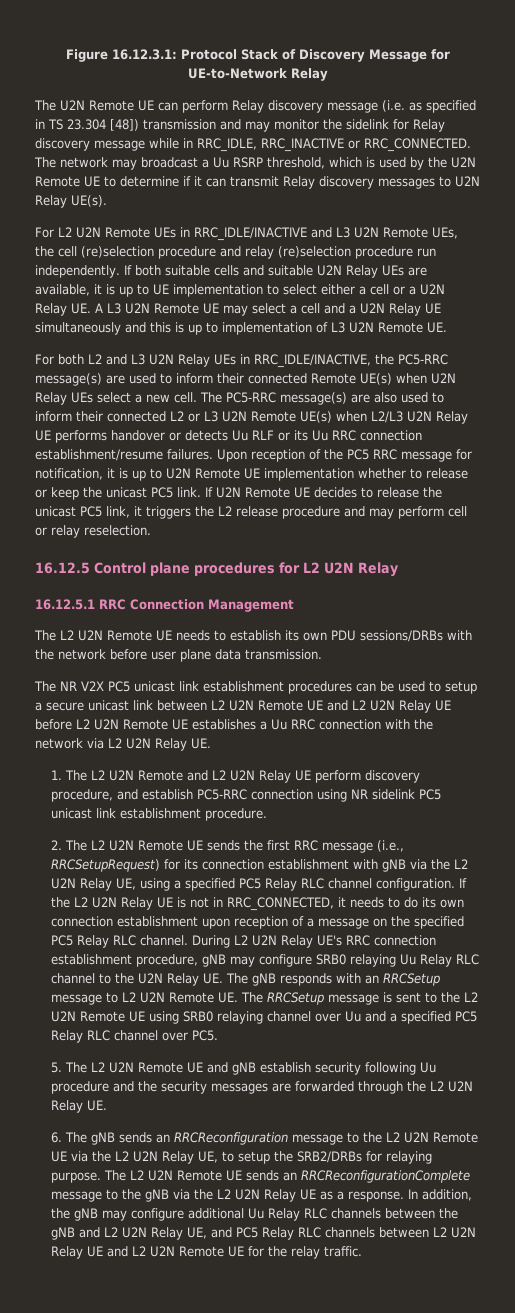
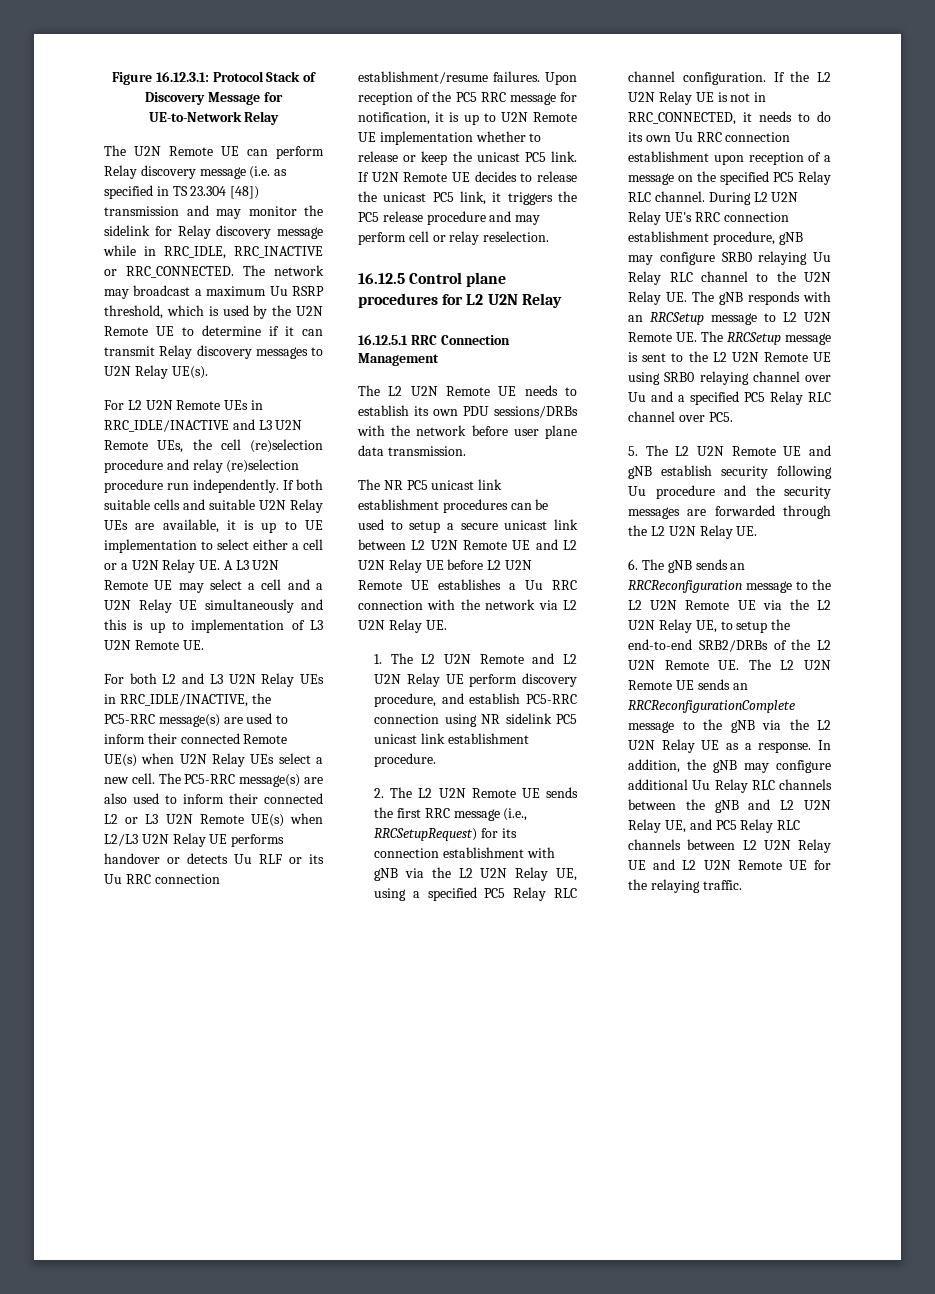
- The network may broadcast a Uu RSRP threshold, which is used by the U2N Remote UE to determine if it can transmit Relay discovery messages to U2N Relay UE(s).
+ The network may broadcast a maximum Uu RSRP threshold, which is used by the U2N Remote UE to determine if it can transmit Relay discovery messages to U2N Relay UE(s).
- If U2N Remote UE decides to release the unicast PC5 link, it triggers the L2 release procedure and may perform cell or relay reselection.
+ If U2N Remote UE decides to release the unicast PC5 link, it triggers the PC5 release procedure and may perform cell or relay reselection.
- The NR V2X PC5 unicast link establishment procedures can be used to setup a secure unicast link between L2 U2N Remote UE and L2 U2N Relay UE before L2 U2N Remote UE establishes a Uu RRC connection with the network via L2 U2N Relay UE.
+ The NR PC5 unicast link establishment procedures can be used to setup a secure unicast link between L2 U2N Remote UE and L2 U2N Relay UE before L2 U2N Remote UE establishes a Uu RRC connection with the network via L2 U2N Relay UE.
- If the L2 U2N Relay UE is not in RRC_CONNECTED, it needs to do its own connection establishment upon reception of a message on the specified PC5 Relay RLC channel.
+ If the L2 U2N Relay UE is not in RRC_CONNECTED, it needs to do its own Uu RRC connection establishment upon reception of a message on the specified PC5 Relay RLC channel.
- 6. The gNB sends an RRCReconfiguration message to the L2 U2N Remote UE via the L2 U2N Relay UE, to setup the SRB2/DRBs for relaying purpose. The L2 U2N Remote UE sends an RRCReconfigurationComplete message to the gNB via the L2 U2N Relay UE as a response.
+ 6. The gNB sends an RRCReconfiguration message to the L2 U2N Remote UE via the L2 U2N Relay UE, to setup the end-to-end SRB2/DRBs of the L2 U2N Remote UE. The L2 U2N Remote UE sends an RRCReconfigurationComplete message to the gNB via the L2 U2N Relay UE as a response.
- In addition, the gNB may configure additional Uu Relay RLC channels between the gNB and L2 U2N Relay UE, and PC5 Relay RLC channels between L2 U2N Relay UE and L2 U2N Remote UE for the relay traffic.
+ In addition, the gNB may configure additional Uu Relay RLC channels between the gNB and L2 U2N Relay UE, and PC5 Relay RLC channels between L2 U2N Relay UE and L2 U2N Remote UE for the relaying traffic.

